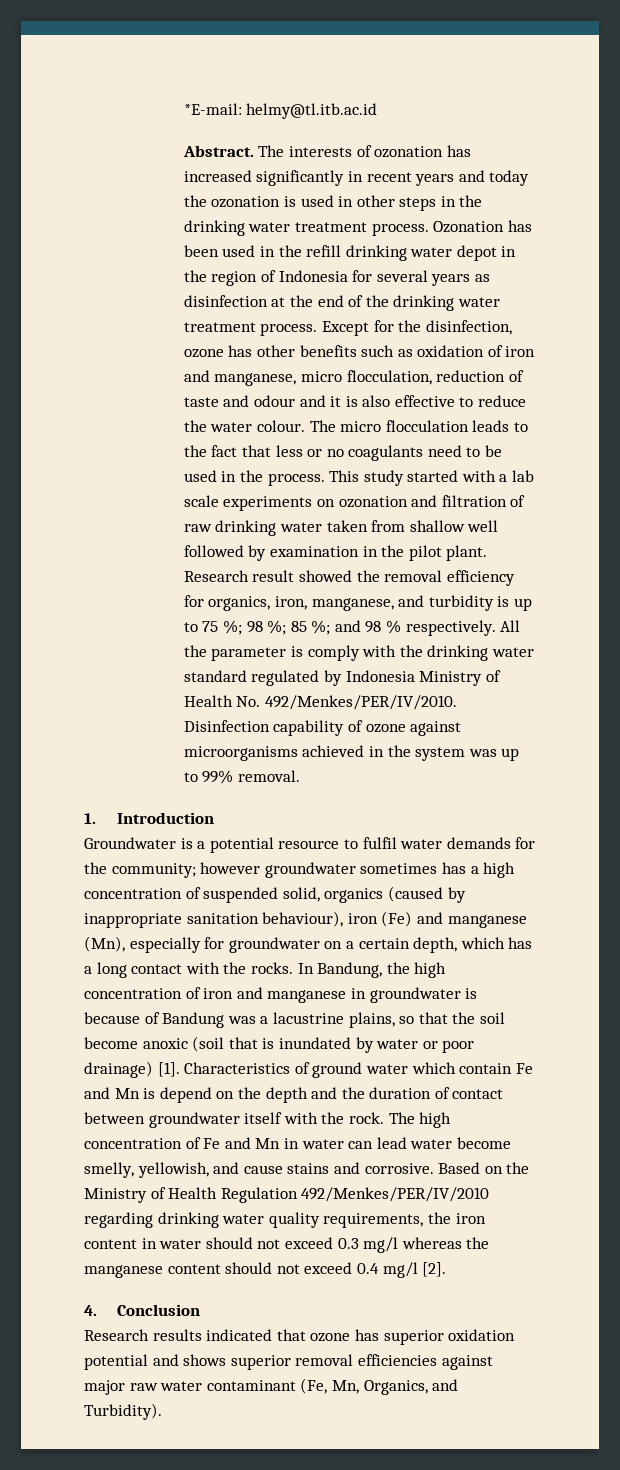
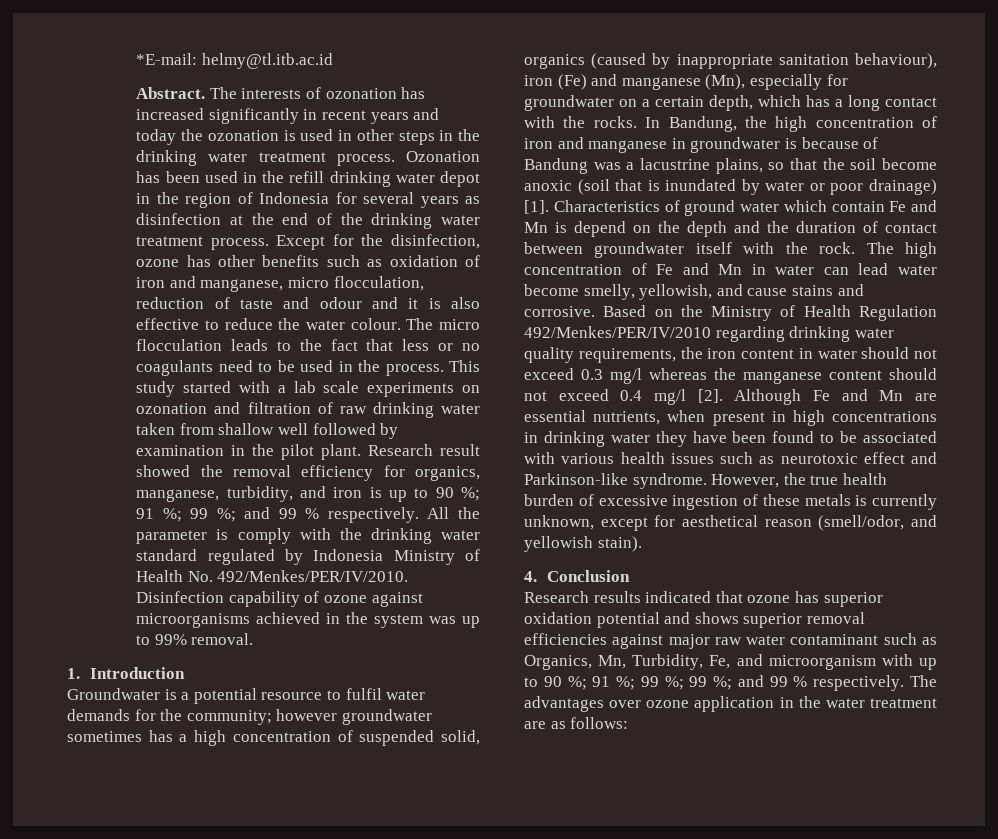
- Research result showed the removal efficiency for organics, iron, manganese, and turbidity is up to 75 %; 98 %; 85 %; and 98 % respectively.
+ Research result showed the removal efficiency for organics, manganese, turbidity, and iron is up to 90 %; 91 %; 99 %; and 99 % respectively.
+ Although Fe and Mn are essential nutrients, when present in high concentrations in drinking water they have been found to be associated with various health issues such as neurotoxic effect and Parkinson-like syndrome. However, the true health burden of excessive ingestion of these metals is currently unknown, except for aesthetical reason (smell/odor, and yellowish stain).
- Research results indicated that ozone has superior oxidation potential and shows superior removal efficiencies against major raw water contaminant (Fe, Mn, Organics, and Turbidity).
+ Research results indicated that ozone has superior oxidation potential and shows superior removal efficiencies against major raw water contaminant such as Organics, Mn, Turbidity, Fe, and microorganism with up to 90 %; 91 %; 99 %; 99 %; and 99 % respectively. The advantages over ozone application in the water treatment are as follows:

